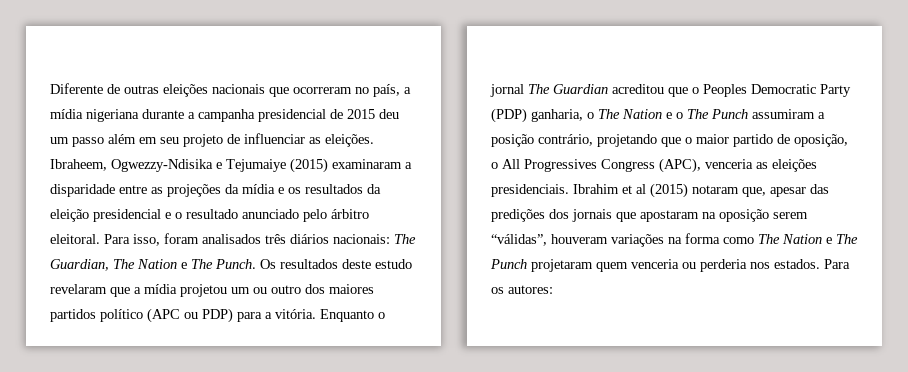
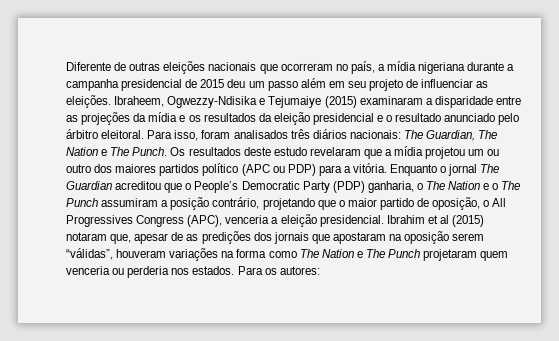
- Enquanto o jornal The Guardian acreditou que o Peoples Democratic Party (PDP) ganharia, o The Nation e o The Punch assumiram a posição contrário, projetando que o maior partido de oposição, o All Progressives Congress (APC), venceria as eleições presidenciais.
+ Enquanto o jornal The Guardian acreditou que o People’s Democratic Party (PDP) ganharia, o The Nation e o The Punch assumiram a posição contrário, projetando que o maior partido de oposição, o All Progressives Congress (APC), venceria a eleição presidencial.
- Ibrahim et al (2015) notaram que, apesar das predições dos jornais que apostaram na oposição serem “válidas”, houveram variações na forma como The Nation e The Punch projetaram quem venceria ou perderia nos estados.
+ Ibrahim et al (2015) notaram que, apesar de as predições dos jornais que apostaram na oposição serem “válidas”, houveram variações na forma como The Nation e The Punch projetaram quem venceria ou perderia nos estados.

